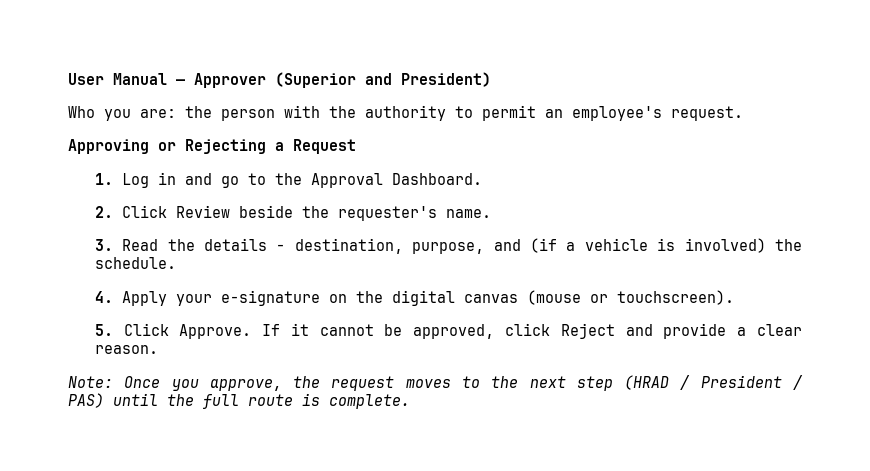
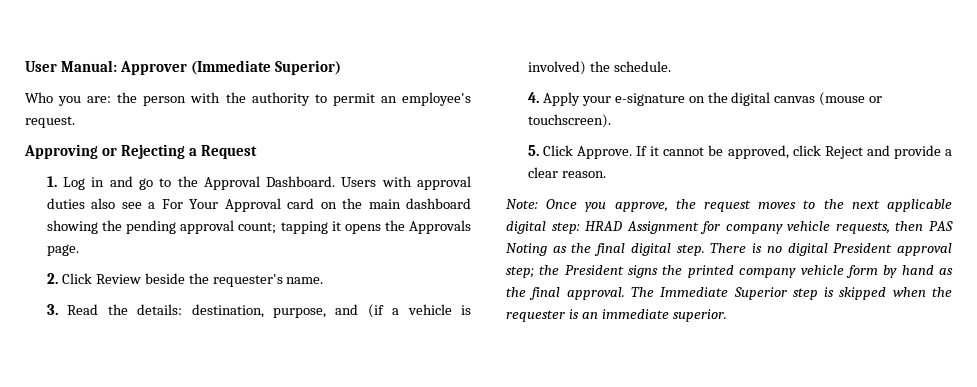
- User Manual — Approver (Superior and President)
+ User Manual: Approver (Immediate Superior)
+ Users with approval duties also see a For Your Approval card on the main dashboard showing the pending approval count; tapping it opens the Approvals page.
- 3. Read the details - destination, purpose, and (if a vehicle is involved) the schedule.
+ 3. Read the details: destination, purpose, and (if a vehicle is involved) the schedule.
- Note: Once you approve, the request moves to the next step (HRAD / President / PAS) until the full route is complete.
+ Note: Once you approve, the request moves to the next applicable digital step: HRAD Assignment for company vehicle requests, then PAS Noting as the final digital step. There is no digital President approval step; the President signs the printed company vehicle form by hand as the final approval. The Immediate Superior step is skipped when the requester is an immediate superior.

